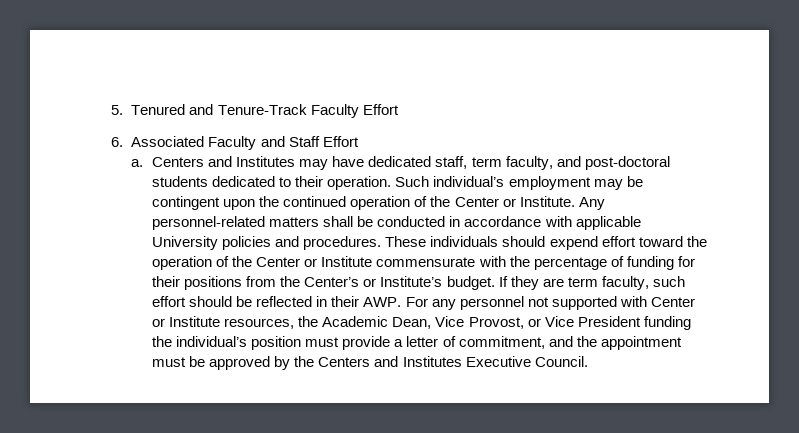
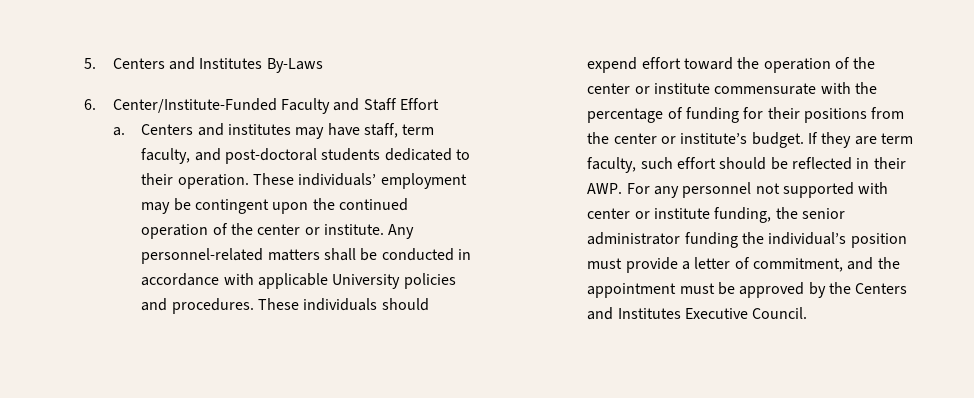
- 5. Tenured and Tenure-Track Faculty Effort
+ 5. Centers and Institutes By-Laws
- 6. Associated Faculty and Staff Effort
+ 6. Center/Institute-Funded Faculty and Staff Effort
- Centers and Institutes may have dedicated staff, term faculty, and post-doctoral students dedicated to their operation.
+ Centers and institutes may have staff, term faculty, and post-doctoral students dedicated to their operation.
- Such individual’s employment may be contingent upon the continued operation of the Center or Institute.
+ These individuals’ employment may be contingent upon the continued operation of the center or institute.
- These individuals should expend effort toward the operation of the Center or Institute commensurate with the percentage of funding for their positions from the Center’s or Institute’s budget.
+ These individuals should expend effort toward the operation of the center or institute commensurate with the percentage of funding for their positions from the center or institute’s budget.
- If they are term faculty, such effort should be reflected in their AWP. For any personnel not supported with Center or Institute resources, the Academic Dean, Vice Provost, or Vice President funding the individual’s position must provide a letter of commitment, and the appointment must be approved by the Centers and Institutes Executive Council.
+ If they are term faculty, such effort should be reflected in their AWP. For any personnel not supported with center or institute funding, the senior administrator funding the individual’s position must provide a letter of commitment, and the appointment must be approved by the Centers and Institutes Executive Council.

